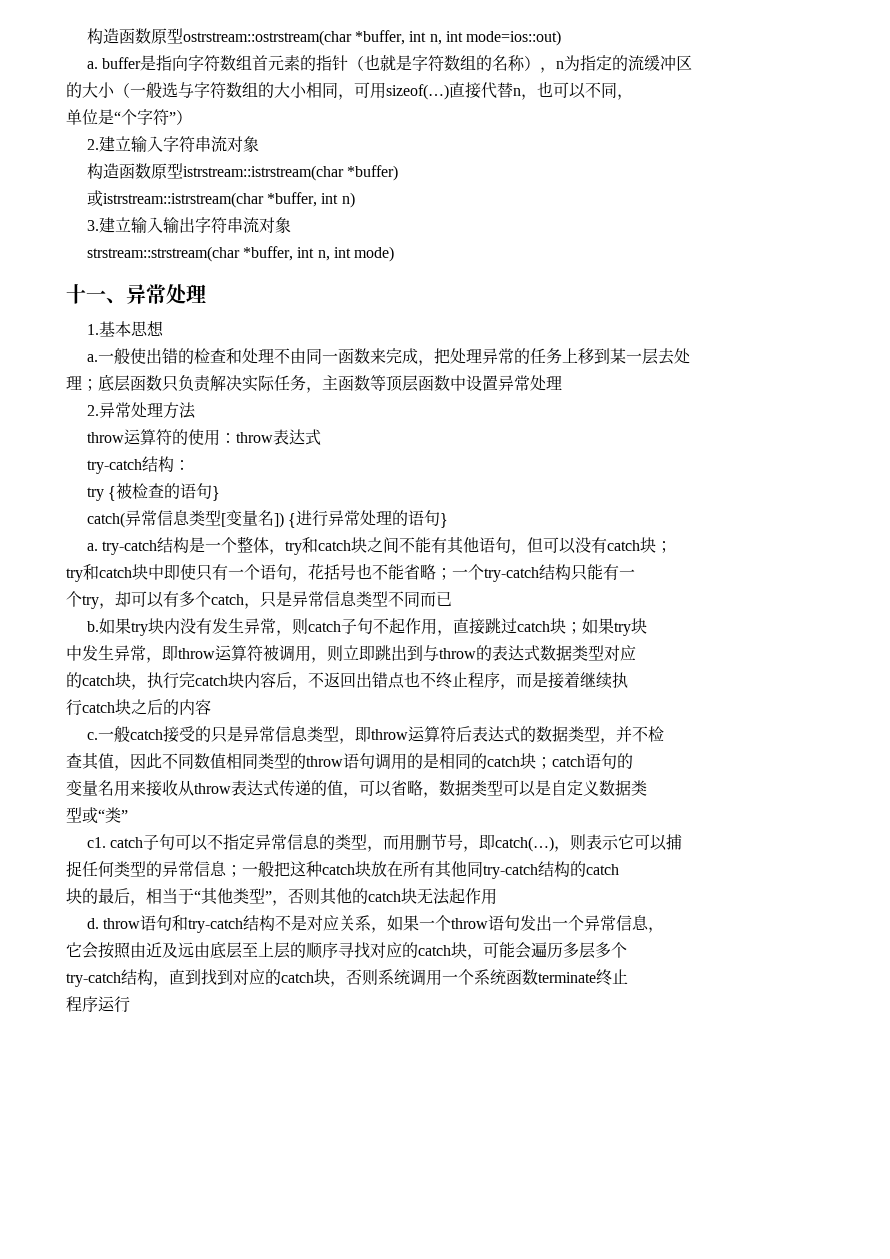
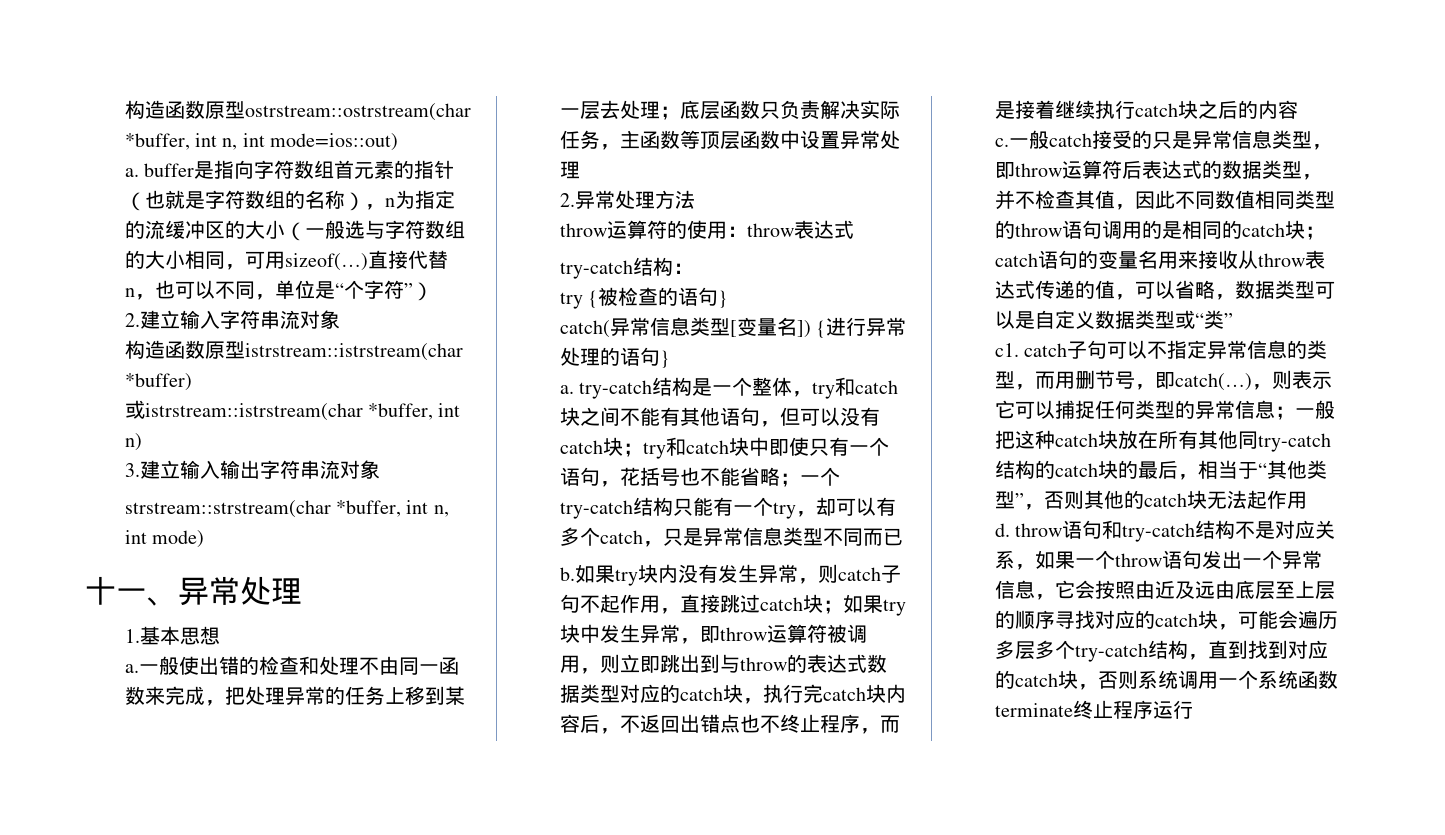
- a. buffer是指向字符数组首元素的指针（也就是字符数组的名称），n为指定的流缓冲区
- 的大小（一般选与字符数组的大小相同，可用sizeof(…)
+ a. buffer是指向字符数组首元素的指针（也就是字符数组的名称），n为指定的流缓冲区的大小（一般选与字符数组的大小相同，可用sizeof(…)
- 直接代替n，也可以不同，
- 单位是“个字符”）
+ 直接代替n，也可以不同，单位是“个字符”）
- 一般使出错的检查和处理不由同一函数来完成，把处理异常的任务上移到某一层去处
- 理；底层函数只负责解决实际任务，主函数等顶层函数中设置异常处理
+ 一般使出错的检查和处理不由同一函数来完成，把处理异常的任务上移到某一层去处理；底层函数只负责解决实际任务，主函数等顶层函数中设置异常处理
- a. try-catch结构是一个整体，try和catch块之间不能有其他语句，但可以没有catch块；
- try和catch块中即使只有一个语句，花括号也不能省略；一个try-catch结构只能有一
- 个try，却可以有多个catch，只是异常信息类型不同而已
+ a. try-catch结构是一个整体，try和catch块之间不能有其他语句，但可以没有catch块；try和catch块中即使只有一个语句，花括号也不能省略；一个try-catch结构只能有一个try，却可以有多个catch，只是异常信息类型不同而已
- 如果try块内没有发生异常，则catch子句不起作用，直接跳过catch块；如果try块
- 中发生异常，即throw运算符被调用，则立即跳出到与throw的表达式数据类型对应
- 的catch块，执行完catch块内容后，不返回出错点也不终止程序，而是接着继续执
- 行catch块之后的内容
+ 如果try块内没有发生异常，则catch子句不起作用，直接跳过catch块；如果try块中发生异常，即throw运算符被调用，则立即跳出到与throw的表达式数据类型对应的catch块，执行完catch块内容后，不返回出错点也不终止程序，而是接着继续执行catch块之后的内容
- 一般catch接受的只是异常信息类型，即throw运算符后表达式的数据类型，并不检
- 查其值，因此不同数值相同类型的throw语句调用的是相同的catch块；catch语句的
- 变量名用来接收从throw表达式传递的值，可以省略，数据类型可以是自定义数据类
- 型或“类”
+ 一般catch接受的只是异常信息类型，即throw运算符后表达式的数据类型，并不检查其值，因此不同数值相同类型的throw语句调用的是相同的catch块；catch语句的变量名用来接收从throw表达式传递的值，可以省略，数据类型可以是自定义数据类型或“类”
- ，则表示它可以捕
- 捉任何类型的异常信息；一般把这种catch块放在所有其他同try-catch结构的catch
- 块的最后，相当于“其他类型”，否则其他的catch块无法起作用
+ ，则表示它可以捕捉任何类型的异常信息；一般把这种catch块放在所有其他同try-catch结构的catch块的最后，相当于“其他类型”，否则其他的catch块无法起作用
- d. throw语句和try-catch结构不是对应关系，如果一个throw语句发出一个异常信息，
- 它会按照由近及远由底层至上层的顺序寻找对应的catch块，可能会遍历多层多个
- try-catch结构，直到找到对应的catch块，否则系统调用一个系统函数terminate终止
- 程序运行
+ d. throw语句和try-catch结构不是对应关系，如果一个throw语句发出一个异常信息，它会按照由近及远由底层至上层的顺序寻找对应的catch块，可能会遍历多层多个try-catch结构，直到找到对应的catch块，否则系统调用一个系统函数terminate终止程序运行

